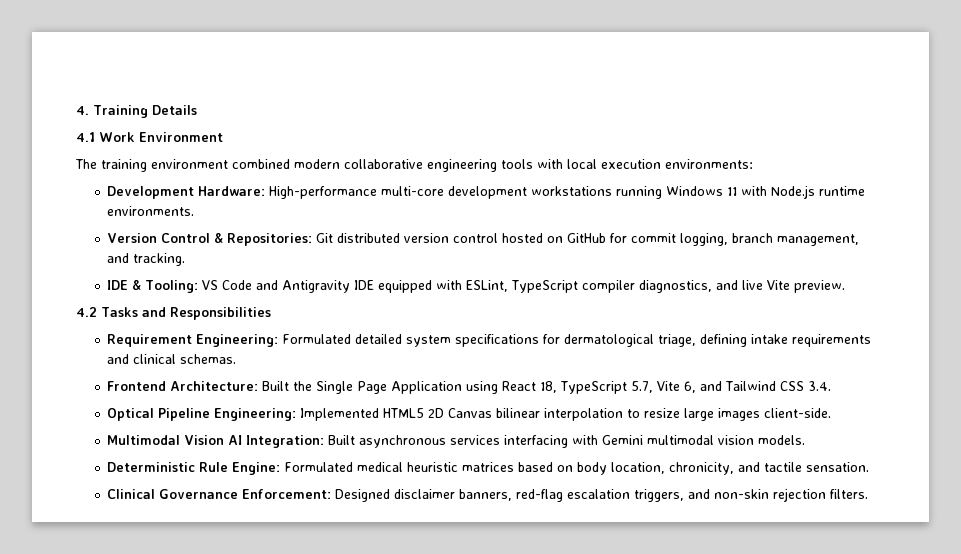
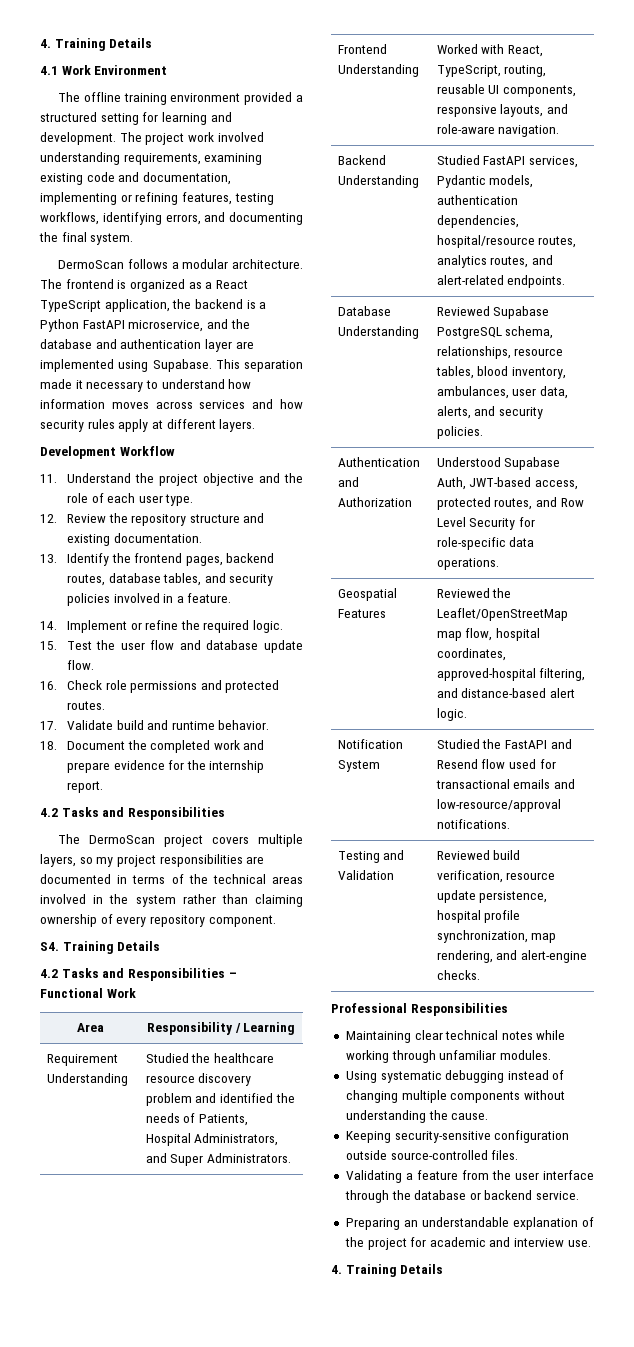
- The training environment combined modern collaborative engineering tools with local execution environments:
- Development Hardware: High-performance multi-core development workstations running Windows 11 with Node.js runtime environments.
- Version Control & Repositories: Git distributed version control hosted on GitHub for commit logging, branch management, and tracking.
- IDE & Tooling: VS Code and Antigravity IDE equipped with ESLint, TypeScript compiler diagnostics, and live Vite preview.
+ The offline training environment provided a structured setting for learning and development. The project work involved understanding requirements, examining existing code and documentation, implementing or refining features, testing workflows, identifying errors, and documenting the final system.
+ DermoScan follows a modular architecture. The frontend is organized as a React TypeScript application, the backend is a Python FastAPI microservice, and the database and authentication layer are implemented using Supabase. This separation made it necessary to understand how information moves across services and how security rules apply at different layers.
+ Development Workflow
+ 11. Understand the project objective and the role of each user type.
+ 12. Review the repository structure and existing documentation.
+ 13. Identify the frontend pages, backend routes, database tables, and security policies involved in a feature.
+ 14. Implement or refine the required logic.
+ 15. Test the user flow and database update flow.
+ 16. Check role permissions and protected routes.
+ 17. Validate build and runtime behavior.
+ 18. Document the completed work and prepare evidence for the internship report.
  4.2 Tasks and Responsibilities
- Requirement Engineering: Formulated detailed system specifications for dermatological triage, defining intake requirements and clinical schemas.
- Frontend Architecture: Built the Single Page Application using React 18, TypeScript 5.7, Vite 6, and Tailwind CSS 3.4.
- Optical Pipeline Engineering: Implemented HTML5 2D Canvas bilinear interpolation to resize large images client-side.
- Multimodal Vision AI Integration: Built asynchronous services interfacing with Gemini multimodal vision models.
- Deterministic Rule Engine: Formulated medical heuristic matrices based on body location, chronicity, and tactile sensation.
- Clinical Governance Enforcement: Designed disclaimer banners, red-flag escalation triggers, and non-skin rejection filters.
+ The DermoScan project covers multiple layers, so my project responsibilities are documented in terms of the technical areas involved in the system rather than claiming ownership of every repository component.
+ S4. Training Details
+ 4.2 Tasks and Responsibilities – Functional Work
+ Area | Responsibility / Learning
+ Requirement Understanding | Studied the healthcare resource discovery problem and identified the needs of Patients, Hospital Administrators, and Super Administrators.
+ Frontend Understanding | Worked with React, TypeScript, routing, reusable UI components, responsive layouts, and role-aware navigation.
+ Backend Understanding | Studied FastAPI services, Pydantic models, authentication dependencies, hospital/resource routes, analytics routes, and alert-related endpoints.
+ Database Understanding | Reviewed Supabase PostgreSQL schema, relationships, resource tables, blood inventory, ambulances, user data, alerts, and security policies.
+ Authentication and Authorization | Understood Supabase Auth, JWT-based access, protected routes, and Row Level Security for role-specific data operations.
+ Geospatial Features | Reviewed the Leaflet/OpenStreetMap map flow, hospital coordinates, approved-hospital filtering, and distance-based alert logic.
+ Notification System | Studied the FastAPI and Resend flow used for transactional emails and low-resource/approval notifications.
+ Testing and Validation | Reviewed build verification, resource update persistence, hospital profile synchronization, map rendering, and alert-engine checks.
+ Professional Responsibilities
+ Maintaining clear technical notes while working through unfamiliar modules.
+ Using systematic debugging instead of changing multiple components without understanding the cause.
+ Keeping security-sensitive configuration outside source-controlled files.
+ Validating a feature from the user interface through the database or backend service.
+ Preparing an understandable explanation of the project for academic and interview use.
+ 4. Training Details

